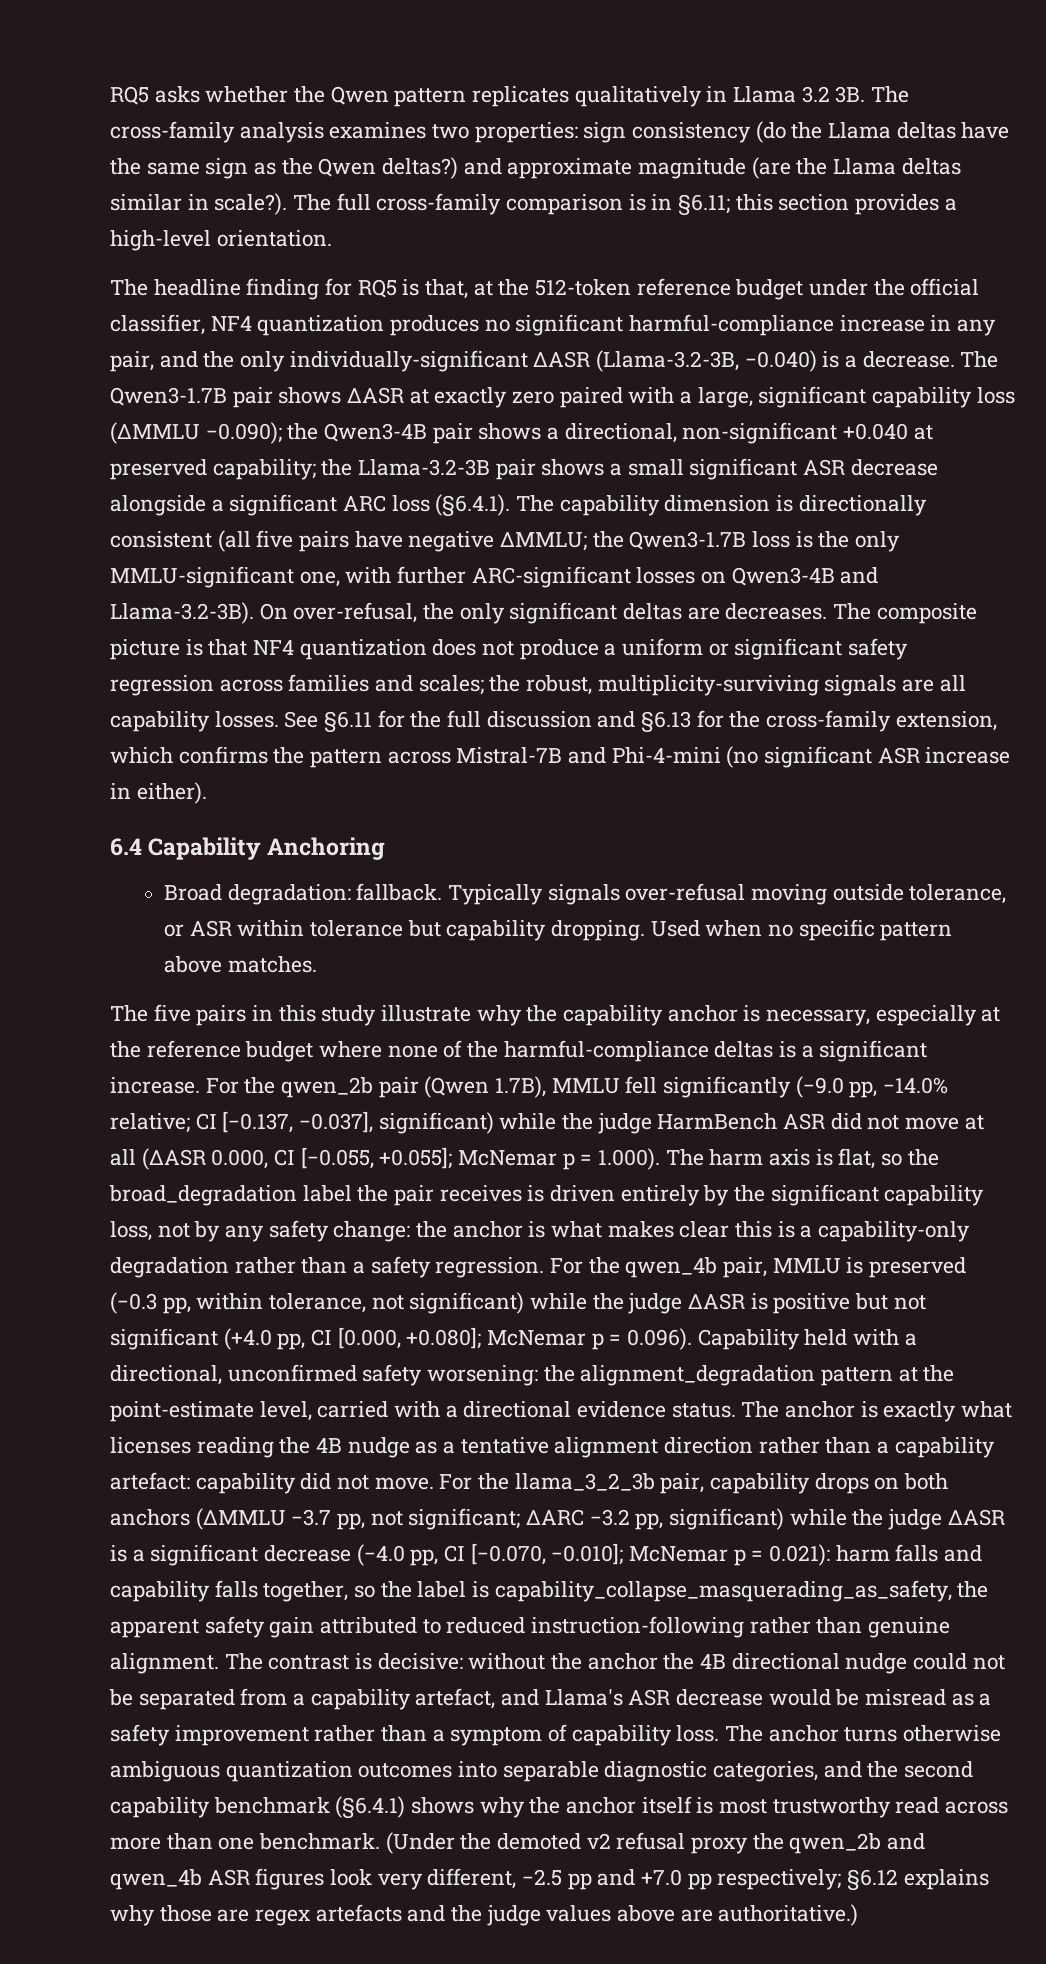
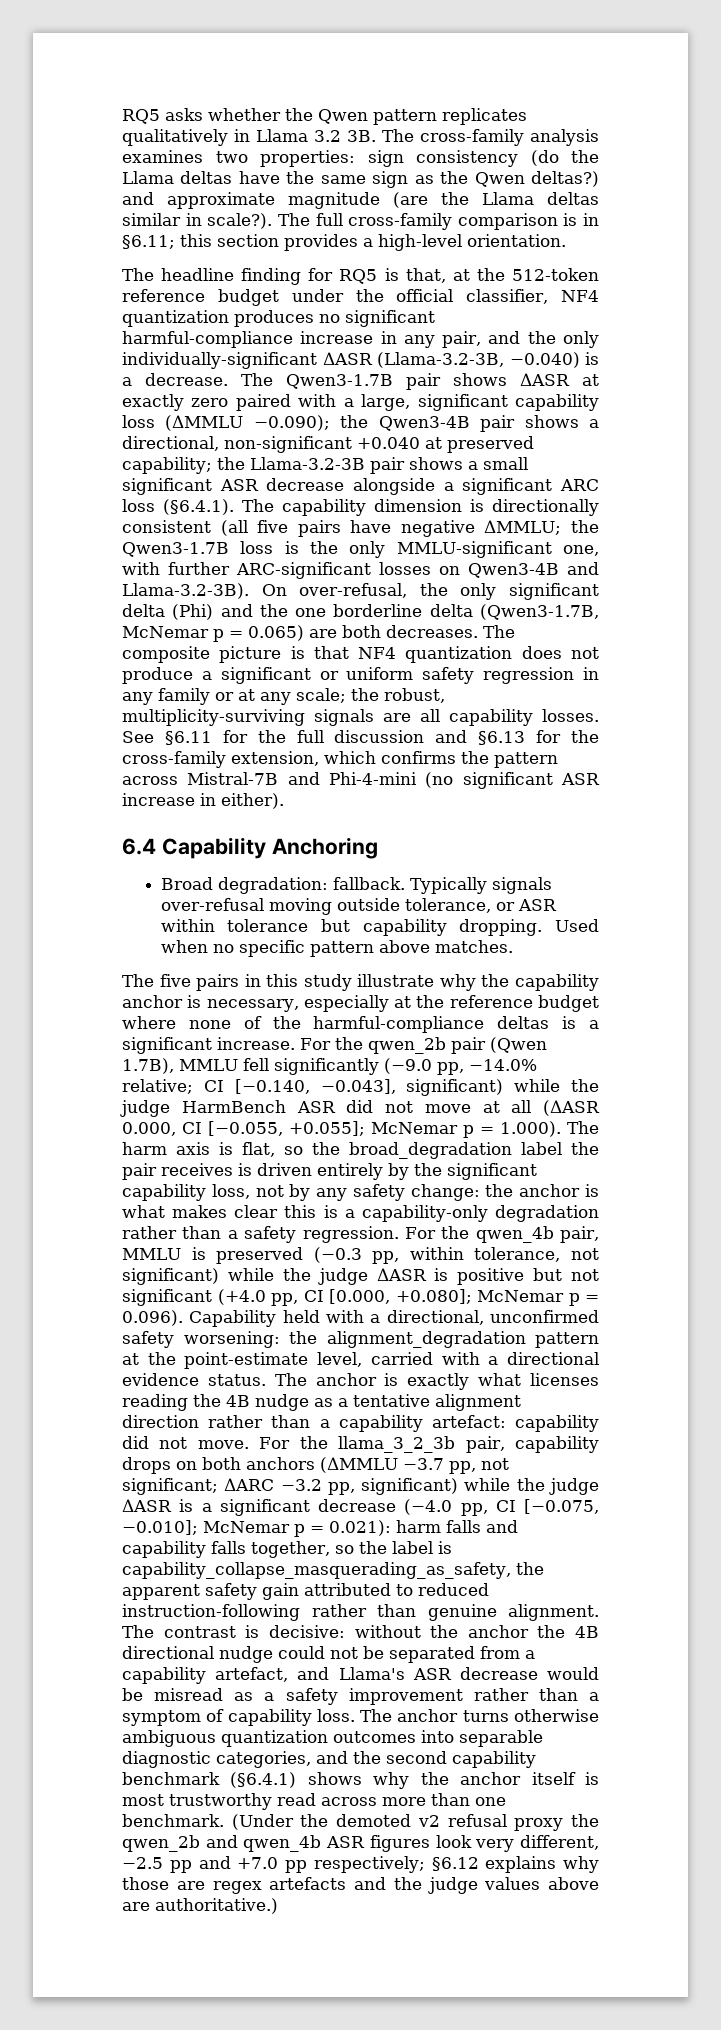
- the Qwen3-1.7B loss is the only MMLU-significant one, with further ARC-significant losses on Qwen3-4B and Llama-3.2-3B). On over-refusal, the only significant deltas are decreases.
+ the Qwen3-1.7B loss is the only MMLU-significant one, with further ARC-significant losses on Qwen3-4B and Llama-3.2-3B). On over-refusal, the only significant delta (Phi) and the one borderline delta (Qwen3-1.7B, McNemar p = 0.065) are both decreases.
- The composite picture is that NF4 quantization does not produce a uniform or significant safety regression across families and scales; the robust, multiplicity-surviving signals are all capability losses.
+ The composite picture is that NF4 quantization does not produce a significant or uniform safety regression in any family or at any scale; the robust, multiplicity-surviving signals are all capability losses.
- CI [−0.137, −0.037], significant) while the judge HarmBench ASR did not move at all (ΔASR 0.000, CI [−0.055, +0.055];
+ CI [−0.140, −0.043], significant) while the judge HarmBench ASR did not move at all (ΔASR 0.000, CI [−0.055, +0.055];
- For the llama_3_2_3b pair, capability drops on both anchors (ΔMMLU −3.7 pp, not significant; ΔARC −3.2 pp, significant) while the judge ΔASR is a significant decrease (−4.0 pp, CI [−0.070, −0.010]; McNemar p = 0.021): harm falls and capability falls together, so the label is capability_collapse_masquerading_as_safety, the apparent safety gain attributed to reduced instruction-following rather than genuine alignment.
+ For the llama_3_2_3b pair, capability drops on both anchors (ΔMMLU −3.7 pp, not significant; ΔARC −3.2 pp, significant) while the judge ΔASR is a significant decrease (−4.0 pp, CI [−0.075, −0.010]; McNemar p = 0.021): harm falls and capability falls together, so the label is capability_collapse_masquerading_as_safety, the apparent safety gain attributed to reduced instruction-following rather than genuine alignment.

